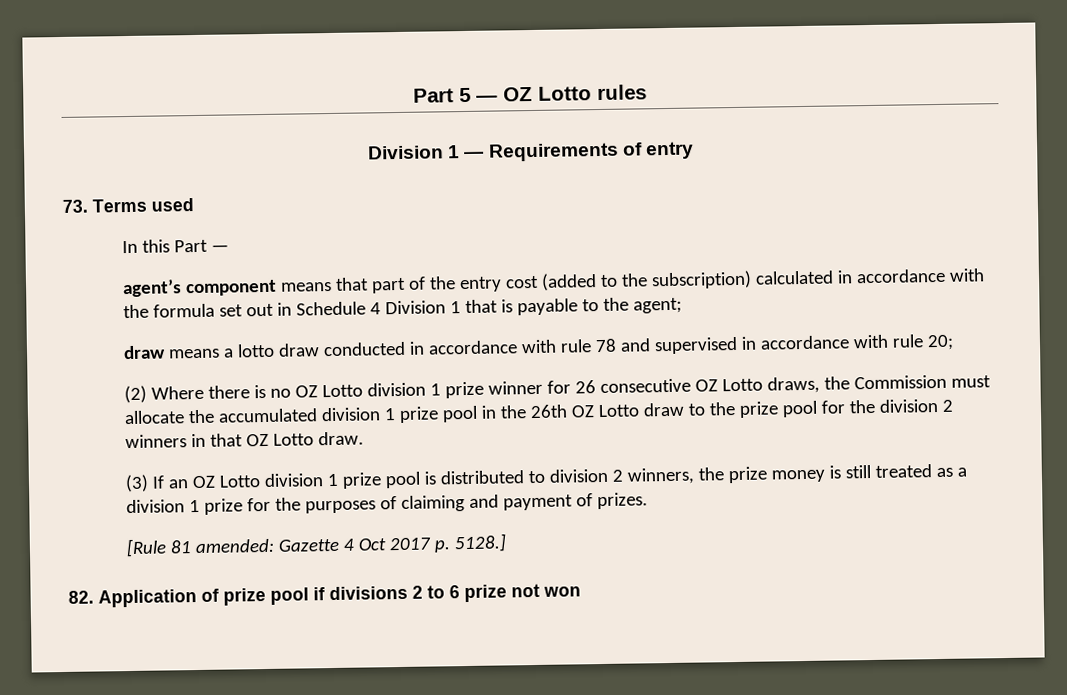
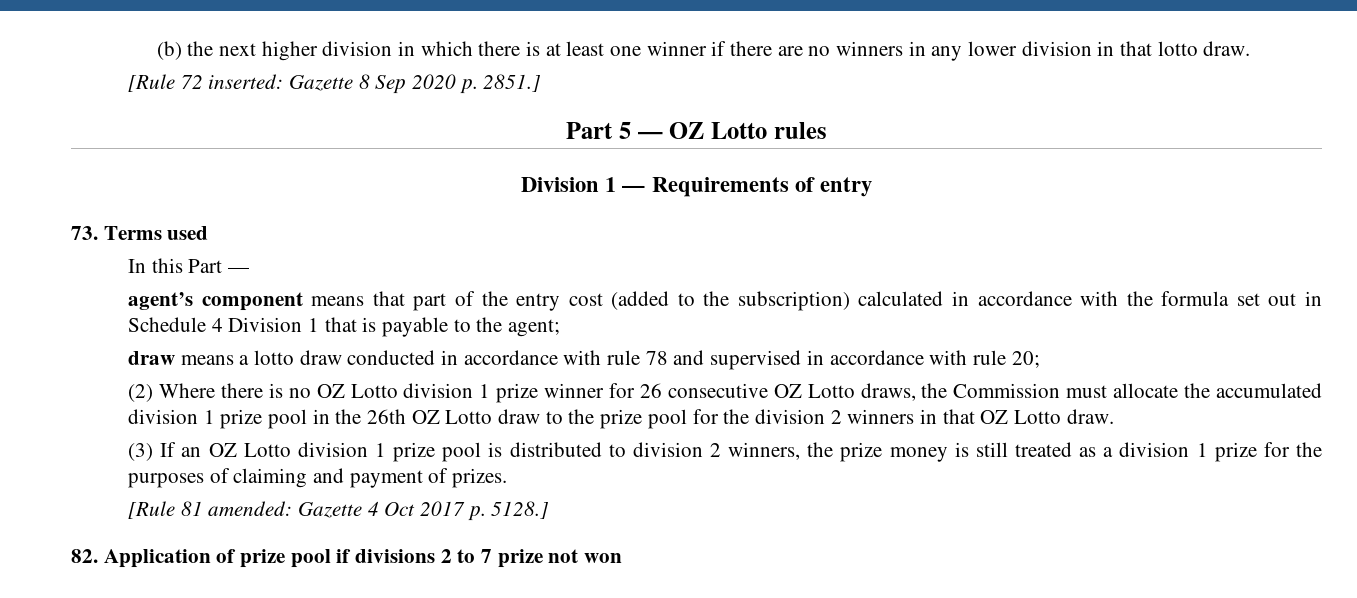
+ (b) the next higher division in which there is at least one winner if there are no winners in any lower division in that lotto draw.
+ [Rule 72 inserted: Gazette 8 Sep 2020 p. 2851.]
- 82. Application of prize pool if divisions 2 to 6 prize not won
+ 82. Application of prize pool if divisions 2 to 7 prize not won

